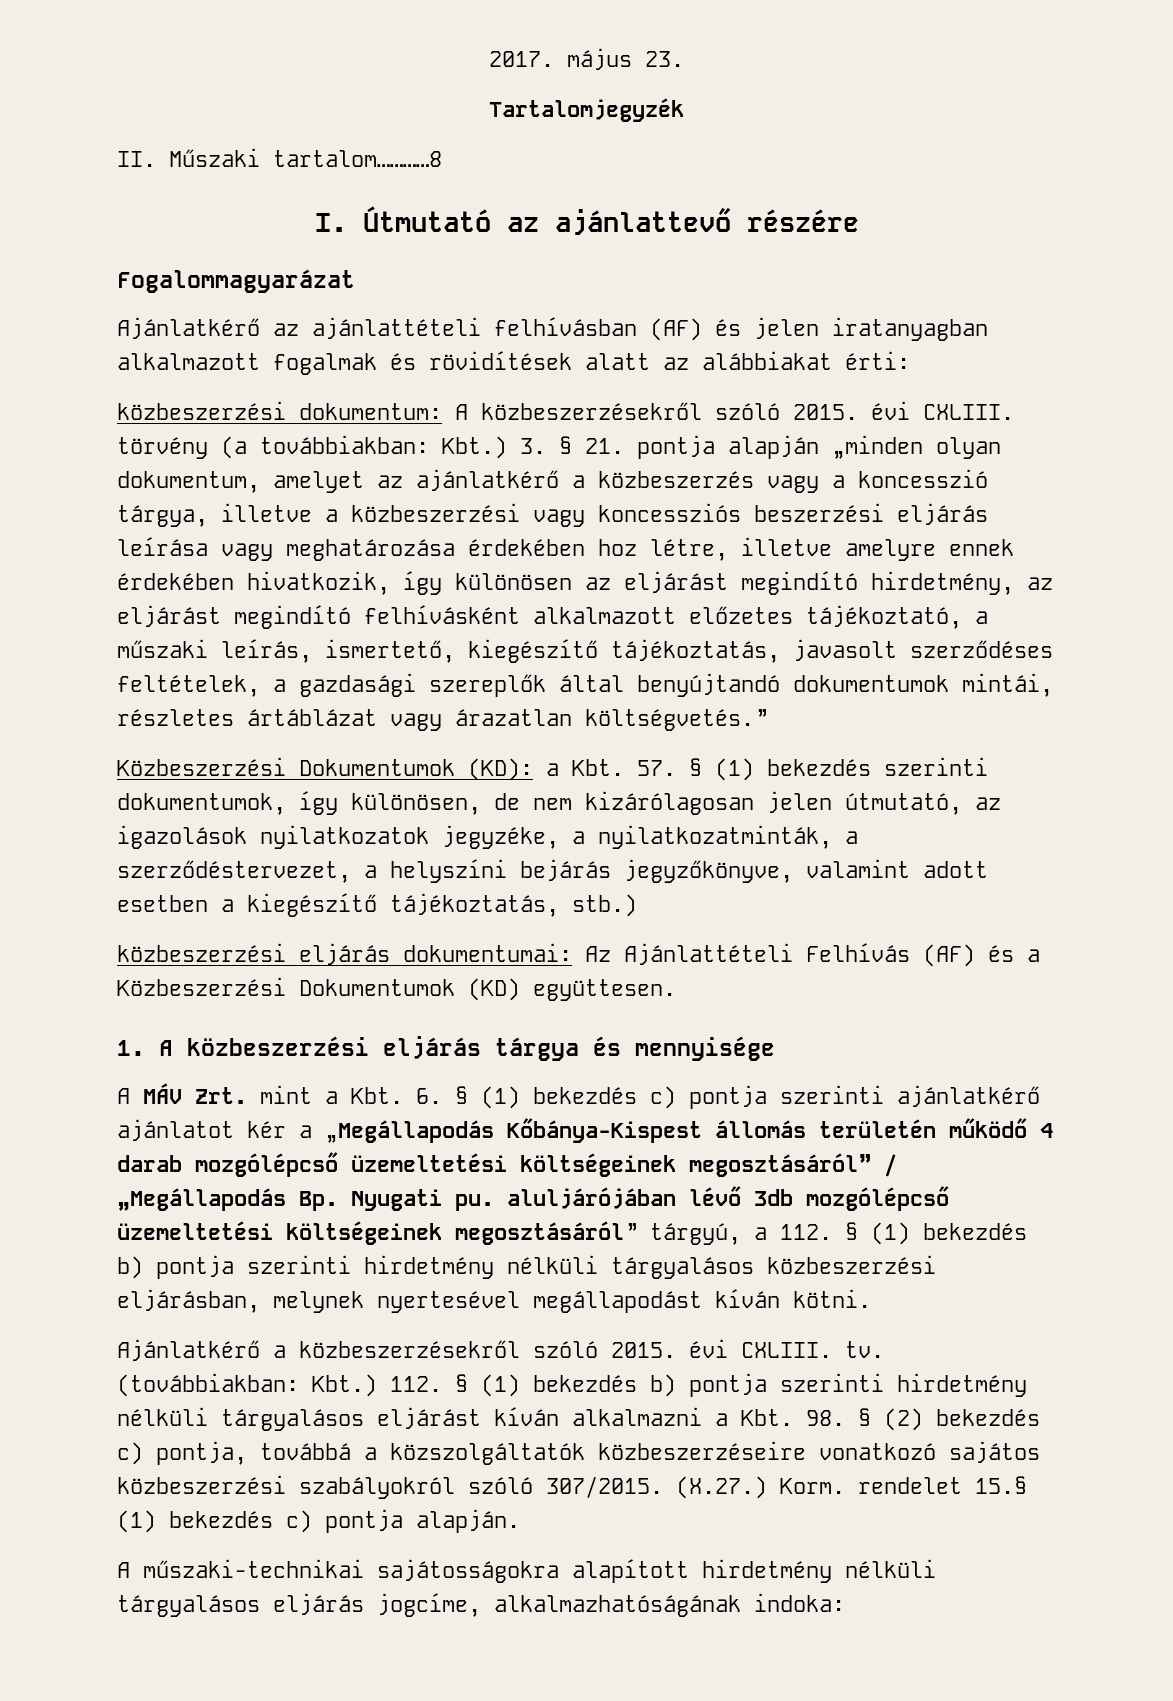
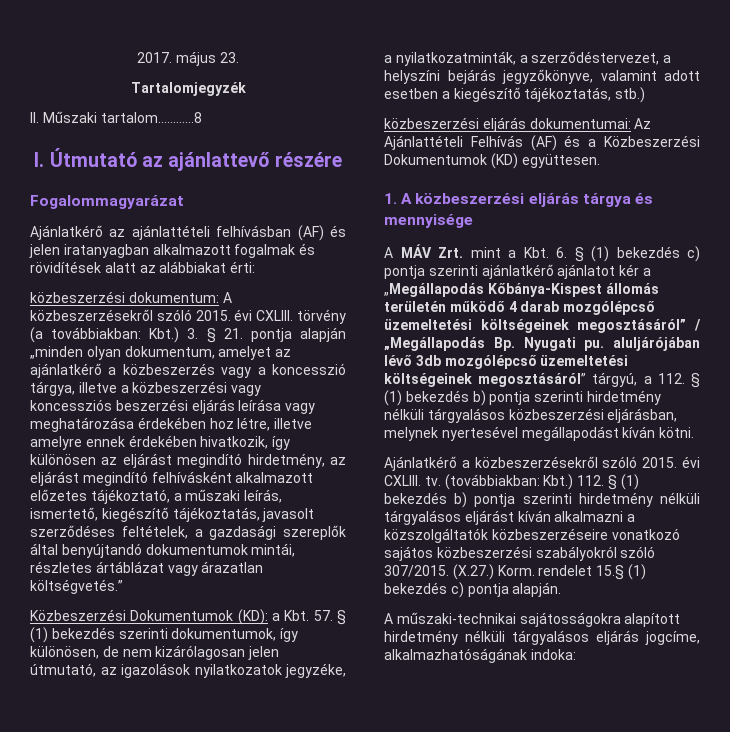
- (továbbiakban: Kbt.) 112. § (1) bekezdés b) pontja szerinti hirdetmény nélküli tárgyalásos eljárást kíván alkalmazni a Kbt. 98. § (2) bekezdés c) pontja, továbbá a közszolgáltatók közbeszerzéseire vonatkozó sajátos közbeszerzési szabályokról szóló 307/2015.
+ (továbbiakban: Kbt.) 112. § (1) bekezdés b) pontja szerinti hirdetmény nélküli tárgyalásos eljárást kíván alkalmazni a közszolgáltatók közbeszerzéseire vonatkozó sajátos közbeszerzési szabályokról szóló 307/2015.

